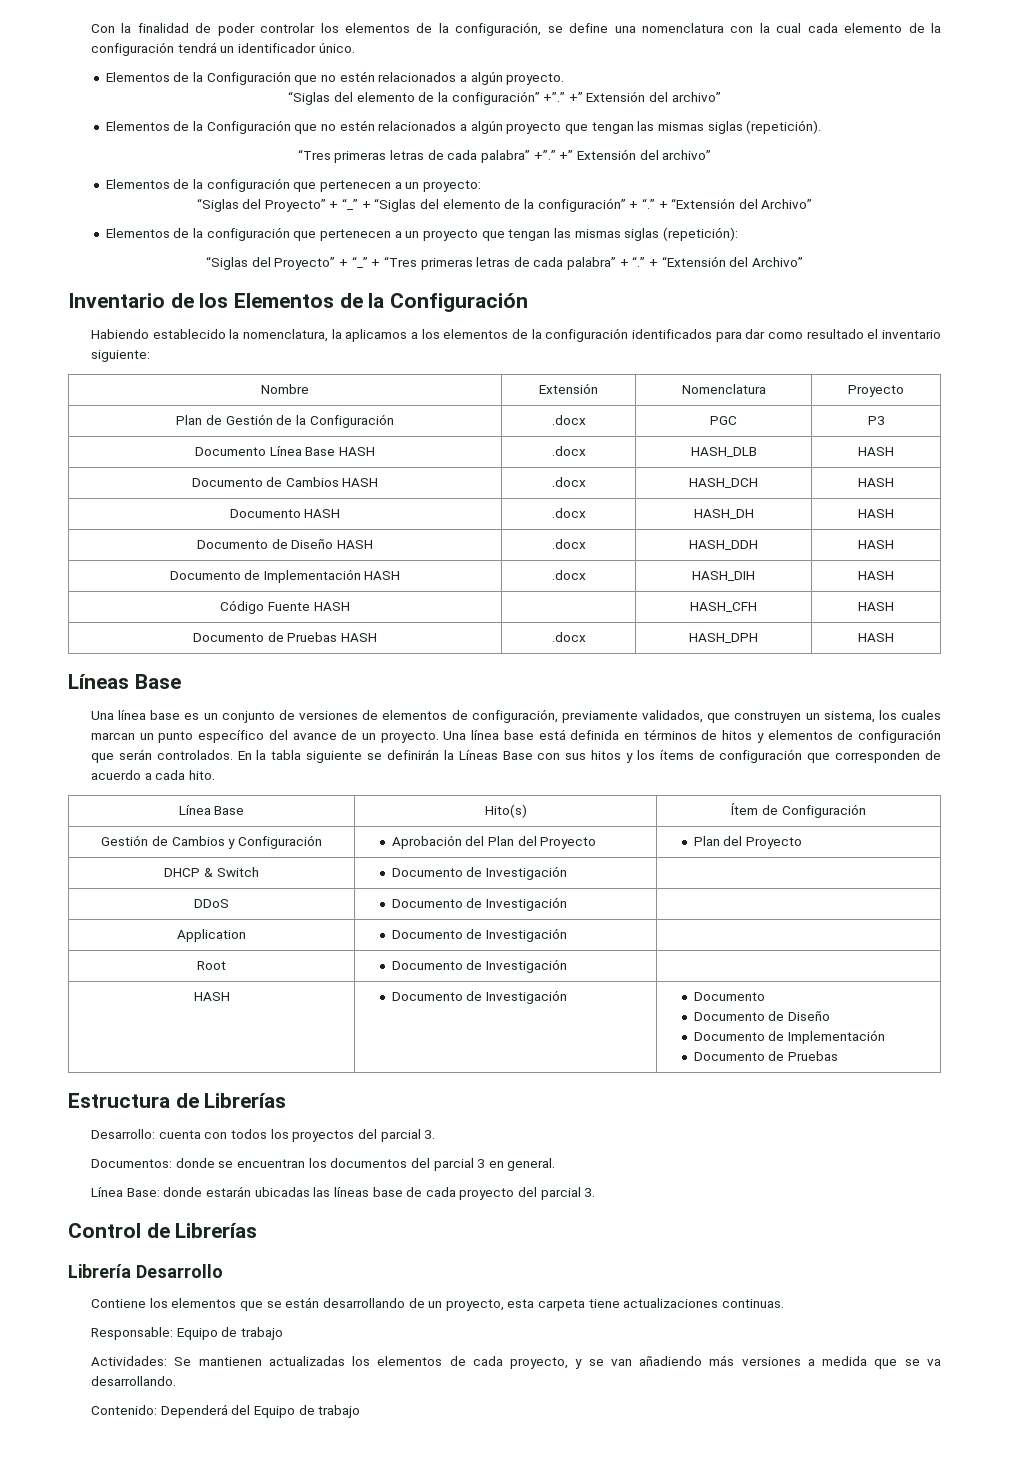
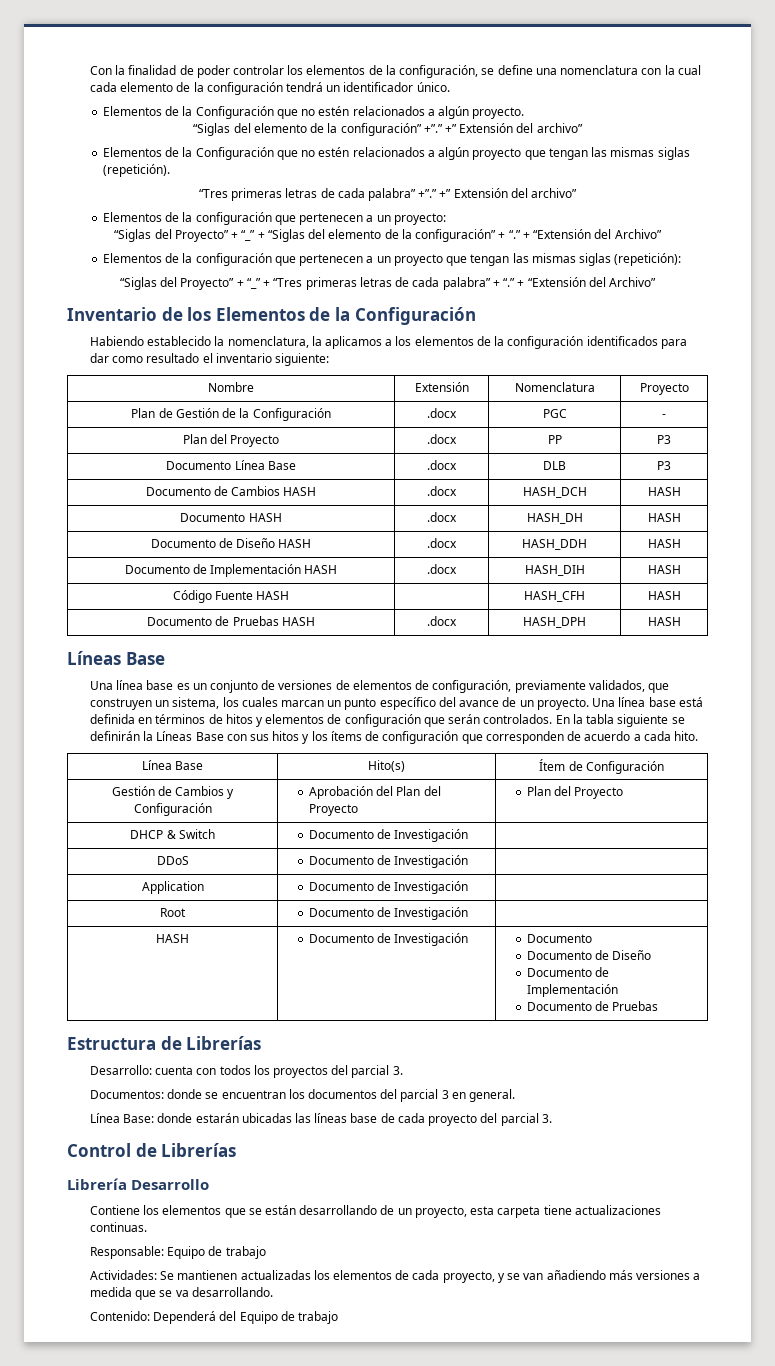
- Plan de Gestión de la Configuración | .docx | PGC | P3
+ Plan de Gestión de la Configuración | .docx | PGC | -
+ Plan del Proyecto | .docx | PP | P3
- Documento Línea Base HASH | .docx | HASH_DLB | HASH
+ Documento Línea Base | .docx | DLB | P3

